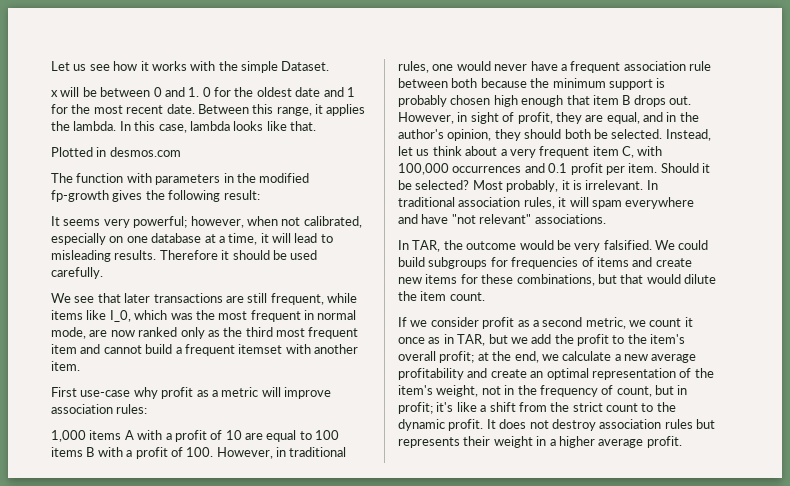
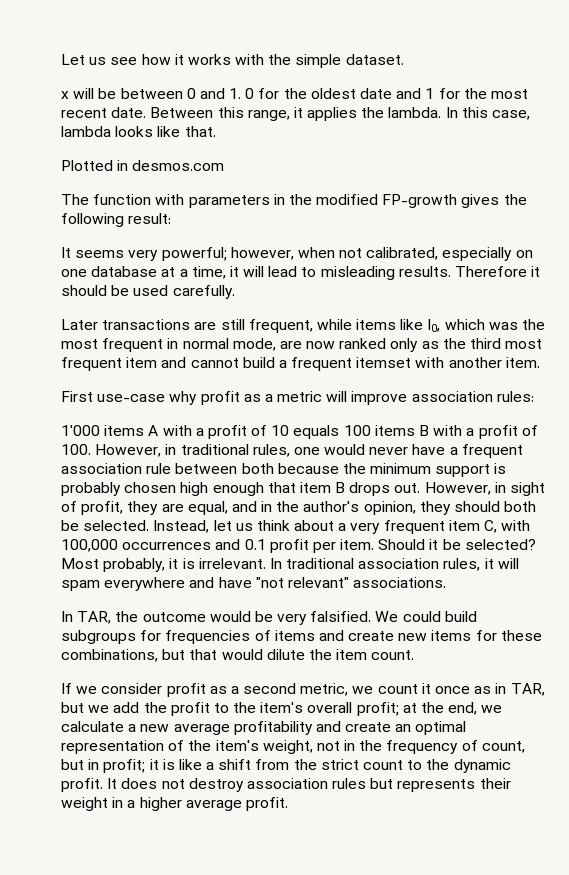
- Let us see how it works with the simple Dataset.
+ Let us see how it works with the simple dataset.
- The function with parameters in the modified fp-growth gives the following result:
+ The function with parameters in the modified FP-growth gives the following result:
- We see that later transactions are still frequent, while items like I_0, which was the most frequent in normal mode, are now ranked only as the third most frequent item and cannot build a frequent itemset with another item.
+ Later transactions are still frequent, while items like I0, which was the most frequent in normal mode, are now ranked only as the third most frequent item and cannot build a frequent itemset with another item.
- 1,000 items A with a profit of 10 are equal to 100 items B with a profit of 100. However, in traditional rules, one would never have a frequent association rule between both because the minimum support is probably chosen high enough that item B drops out.
+ 1'000 items A with a profit of 10 equals 100 items B with a profit of 100. However, in traditional rules, one would never have a frequent association rule between both because the minimum support is probably chosen high enough that item B drops out.
- it's like a shift from the strict count to the dynamic profit.
+ it is like a shift from the strict count to the dynamic profit.

